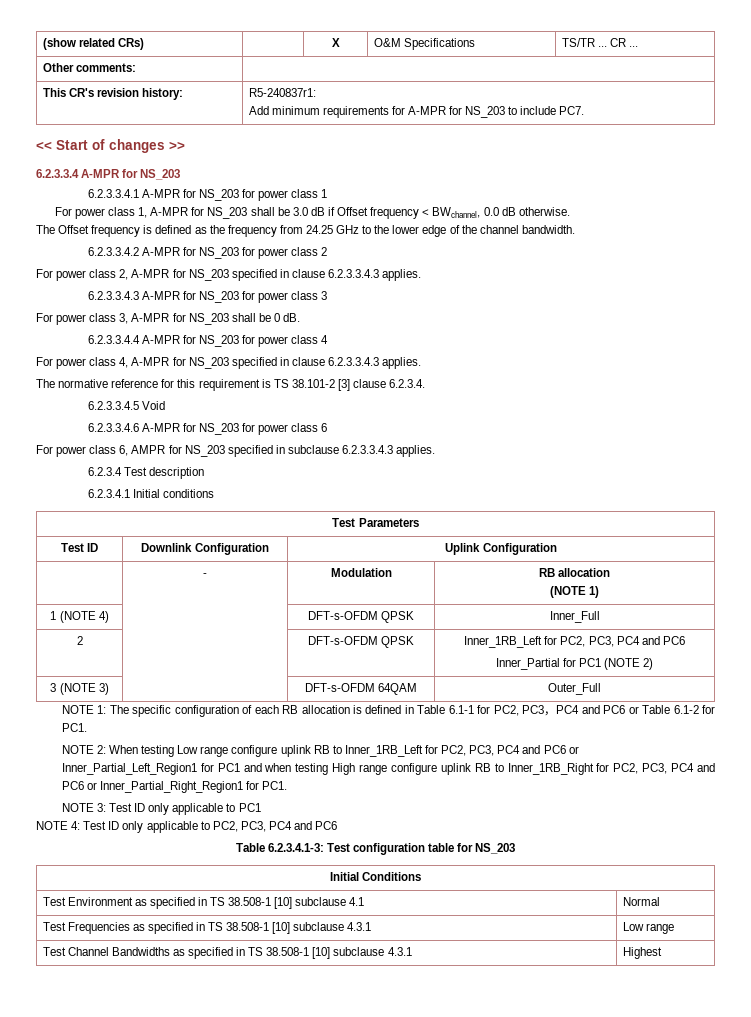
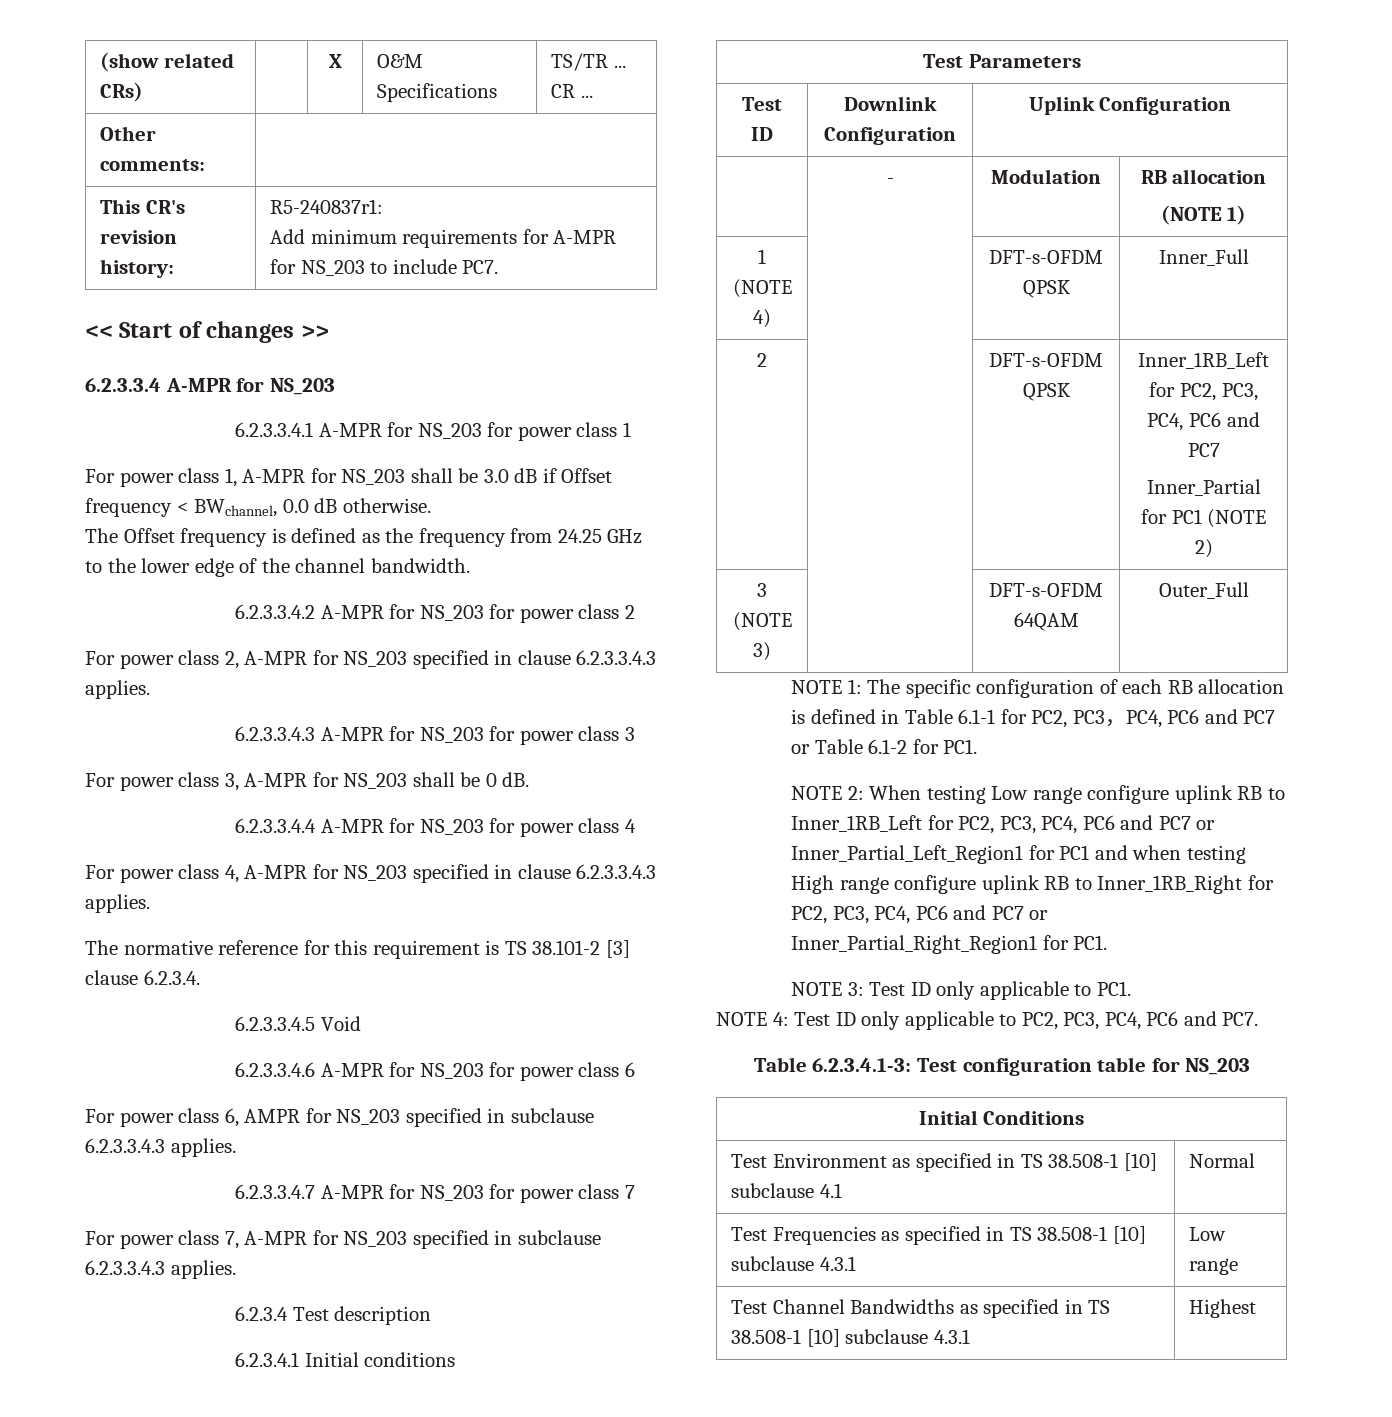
+ 6.2.3.3.4.7 A-MPR for NS_203 for power class 7
+ For power class 7, A-MPR for NS_203 specified in subclause 6.2.3.3.4.3 applies.
- 2 | | DFT-s-OFDM QPSK | Inner_1RB_Left for PC2, PC3, PC4 and PC6
+ 2 | | DFT-s-OFDM QPSK | Inner_1RB_Left for PC2, PC3, PC4, PC6 and PC7
- NOTE 1: The specific configuration of each RB allocation is defined in Table 6.1-1 for PC2, PC3，PC4 and PC6 or Table 6.1-2 for PC1.
+ NOTE 1: The specific configuration of each RB allocation is defined in Table 6.1-1 for PC2, PC3，PC4, PC6 and PC7 or Table 6.1-2 for PC1.
- NOTE 2: When testing Low range configure uplink RB to Inner_1RB_Left for PC2, PC3, PC4 and PC6 or Inner_Partial_Left_Region1 for PC1 and when testing High range configure uplink RB to Inner_1RB_Right for PC2, PC3, PC4 and PC6 or Inner_Partial_Right_Region1 for PC1.
+ NOTE 2: When testing Low range configure uplink RB to Inner_1RB_Left for PC2, PC3, PC4, PC6 and PC7 or Inner_Partial_Left_Region1 for PC1 and when testing High range configure uplink RB to Inner_1RB_Right for PC2, PC3, PC4, PC6 and PC7 or Inner_Partial_Right_Region1 for PC1.
- NOTE 3: Test ID only applicable to PC1
+ NOTE 3: Test ID only applicable to PC1.
- NOTE 4: Test ID only applicable to PC2, PC3, PC4 and PC6
+ NOTE 4: Test ID only applicable to PC2, PC3, PC4, PC6 and PC7.

